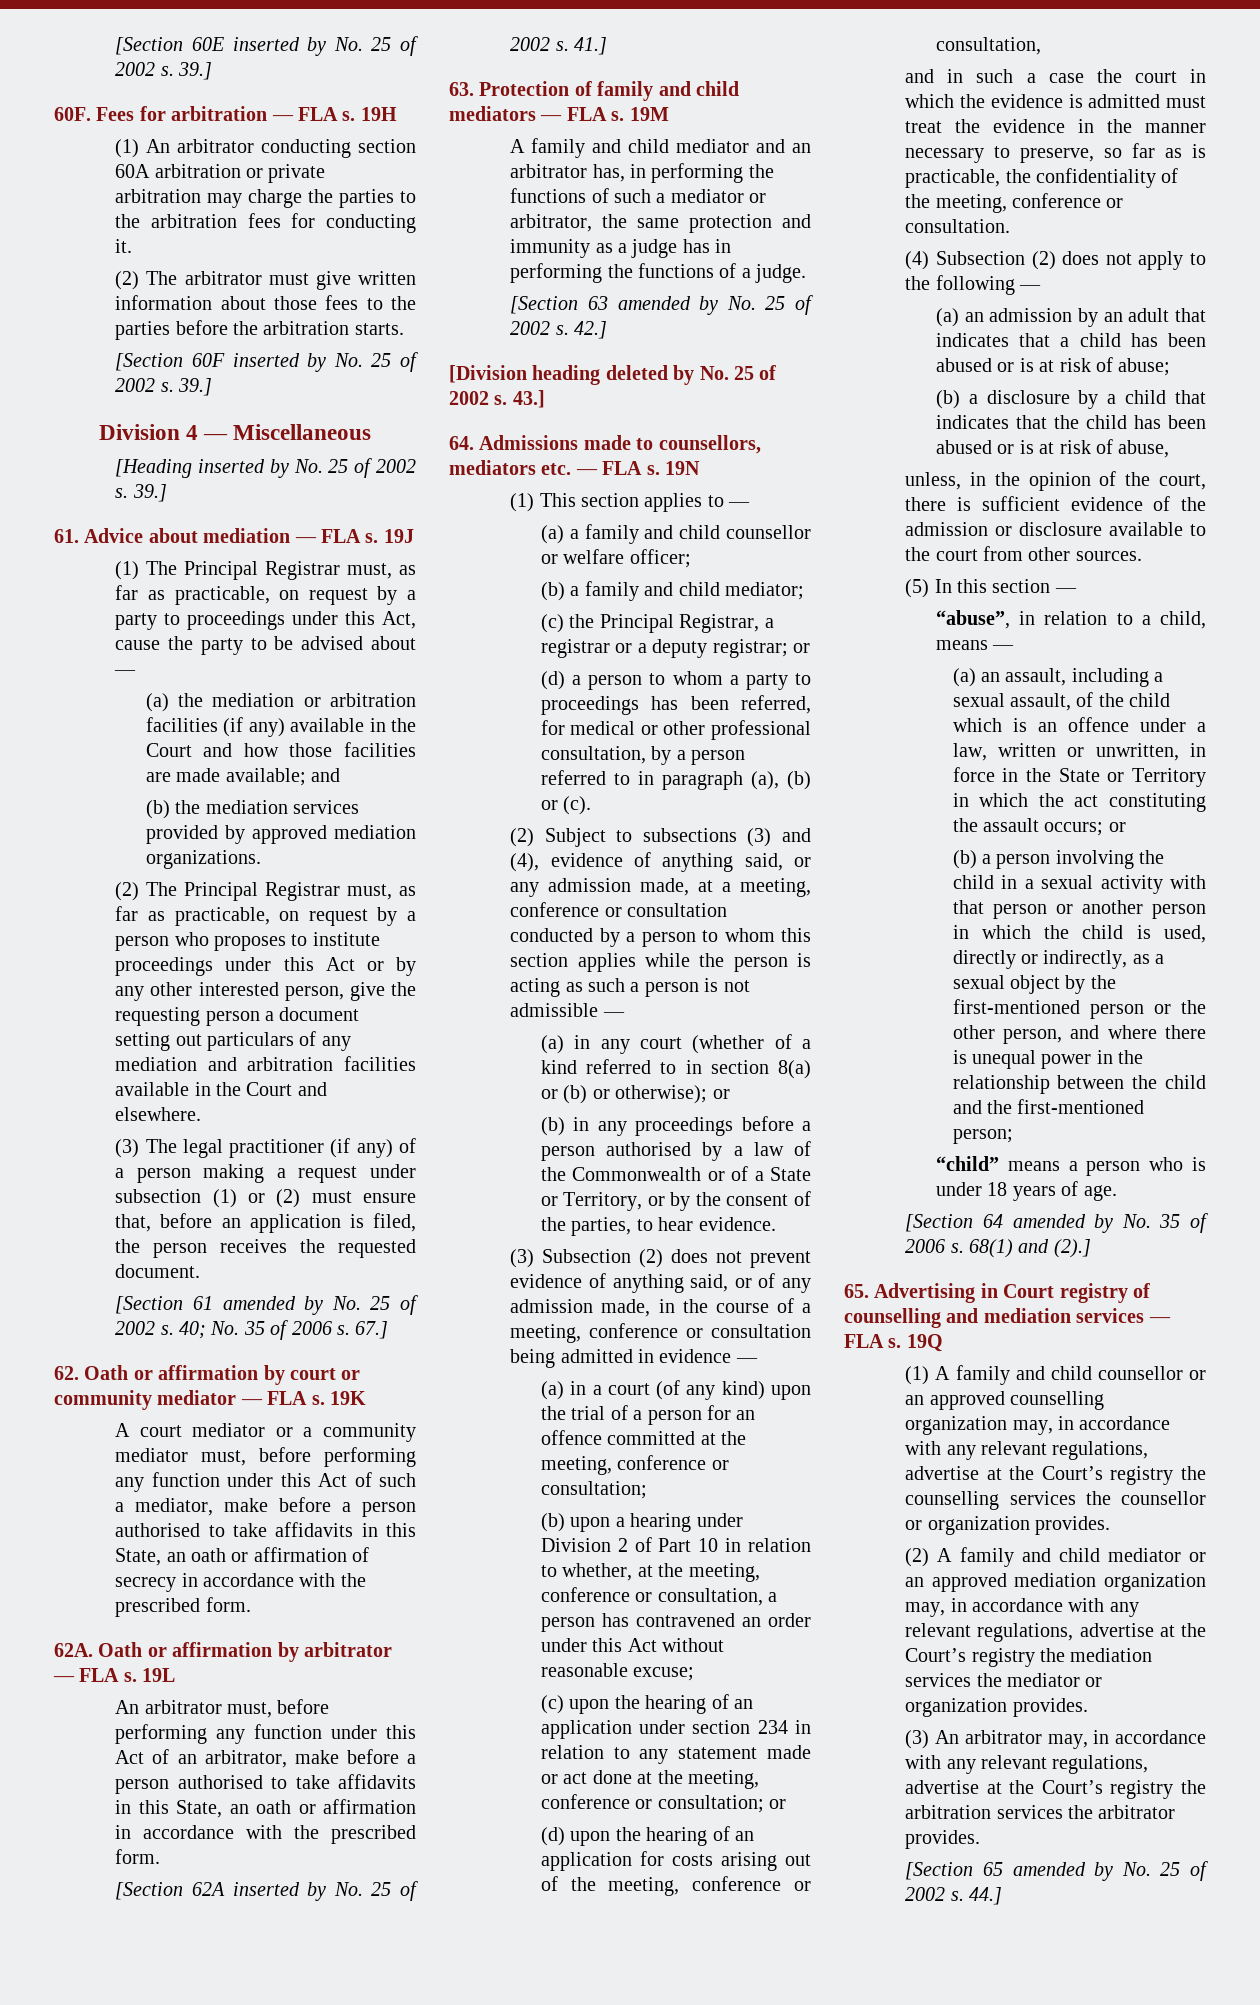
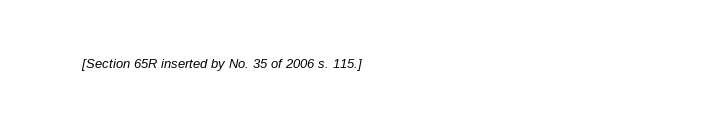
- [Section 60E inserted by No. 25 of 2002 s. 39.]
- 60F. Fees for arbitration — FLA s. 19H
- (1) An arbitrator conducting section 60A arbitration or private arbitration may charge the parties to the arbitration fees for conducting it.
- (2) The arbitrator must give written information about those fees to the parties before the arbitration starts.
- [Section 60F inserted by No. 25 of 2002 s. 39.]
- Division 4 — Miscellaneous
- [Heading inserted by No. 25 of 2002 s. 39.]
- 61. Advice about mediation — FLA s. 19J
- (1) The Principal Registrar must, as far as practicable, on request by a party to proceedings under this Act, cause the party to be advised about —
- (a) the mediation or arbitration facilities (if any) available in the Court and how those facilities are made available; and
- (b) the mediation services provided by approved mediation organizations.
- (2) The Principal Registrar must, as far as practicable, on request by a person who proposes to institute proceedings under this Act or by any other interested person, give the requesting person a document setting out particulars of any mediation and arbitration facilities available in the Court and elsewhere.
- (3) The legal practitioner (if any) of a person making a request under subsection (1) or (2) must ensure that, before an application is filed, the person receives the requested document.
- [Section 61 amended by No. 25 of 2002 s. 40; No. 35 of 2006 s. 67.]
- 62. Oath or affirmation by court or community mediator — FLA s. 19K
- A court mediator or a community mediator must, before performing any function under this Act of such a mediator, make before a person authorised to take affidavits in this State, an oath or affirmation of secrecy in accordance with the prescribed form.
- 62A. Oath or affirmation by arbitrator — FLA s. 19L
- An arbitrator must, before performing any function under this Act of an arbitrator, make before a person authorised to take affidavits in this State, an oath or affirmation in accordance with the prescribed form.
- [Section 62A inserted by No. 25 of 2002 s. 41.]
- 63. Protection of family and child mediators — FLA s. 19M
- A family and child mediator and an arbitrator has, in performing the functions of such a mediator or arbitrator, the same protection and immunity as a judge has in performing the functions of a judge.
- [Section 63 amended by No. 25 of 2002 s. 42.]
- [Division heading deleted by No. 25 of 2002 s. 43.]
- 64. Admissions made to counsellors, mediators etc. — FLA s. 19N
- (1) This section applies to —
- (a) a family and child counsellor or welfare officer;
- (b) a family and child mediator;
- (c) the Principal Registrar, a registrar or a deputy registrar; or
- (d) a person to whom a party to proceedings has been referred, for medical or other professional consultation, by a person referred to in paragraph (a), (b) or (c).
- (2) Subject to subsections (3) and (4), evidence of anything said, or any admission made, at a meeting, conference or consultation conducted by a person to whom this section applies while the person is acting as such a person is not admissible —
- (a) in any court (whether of a kind referred to in section 8(a) or (b) or otherwise); or
- (b) in any proceedings before a person authorised by a law of the Commonwealth or of a State or Territory, or by the consent of the parties, to hear evidence.
- (3) Subsection (2) does not prevent evidence of anything said, or of any admission made, in the course of a meeting, conference or consultation being admitted in evidence —
- (a) in a court (of any kind) upon the trial of a person for an offence committed at the meeting, conference or consultation;
- (b) upon a hearing under Division 2 of Part 10 in relation to whether, at the meeting, conference or consultation, a person has contravened an order under this Act without reasonable excuse;
- (c) upon the hearing of an application under section 234 in relation to any statement made or act done at the meeting, conference or consultation; or
- (d) upon the hearing of an application for costs arising out of the meeting, conference or consultation,
- and in such a case the court in which the evidence is admitted must treat the evidence in the manner necessary to preserve, so far as is practicable, the confidentiality of the meeting, conference or consultation.
- (4) Subsection (2) does not apply to the following —
- (a) an admission by an adult that indicates that a child has been abused or is at risk of abuse;
- (b) a disclosure by a child that indicates that the child has been abused or is at risk of abuse,
- unless, in the opinion of the court, there is sufficient evidence of the admission or disclosure available to the court from other sources.
- (5) In this section —
- “abuse”, in relation to a child, means —
- (a) an assault, including a sexual assault, of the child which is an offence under a law, written or unwritten, in force in the State or Territory in which the act constituting the assault occurs; or
- (b) a person involving the child in a sexual activity with that person or another person in which the child is used, directly or indirectly, as a sexual object by the first-mentioned person or the other person, and where there is unequal power in the relationship between the child and the first-mentioned person;
- “child” means a person who is under 18 years of age.
- [Section 64 amended by No. 35 of 2006 s. 68(1) and (2).]
- 65. Advertising in Court registry of counselling and mediation services — FLA s. 19Q
- (1) A family and child counsellor or an approved counselling organization may, in accordance with any relevant regulations, advertise at the Court’s registry the counselling services the counsellor or organization provides.
- (2) A family and child mediator or an approved mediation organization may, in accordance with any relevant regulations, advertise at the Court’s registry the mediation services the mediator or organization provides.
- (3) An arbitrator may, in accordance with any relevant regulations, advertise at the Court’s registry the arbitration services the arbitrator provides.
- [Section 65 amended by No. 25 of 2002 s. 44.]
+ [Section 65R inserted by No. 35 of 2006 s. 115.]

